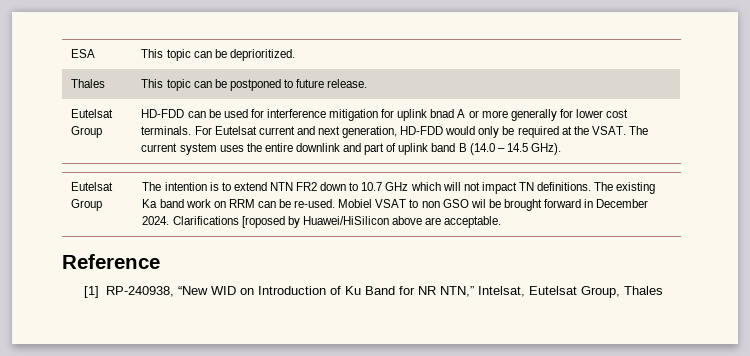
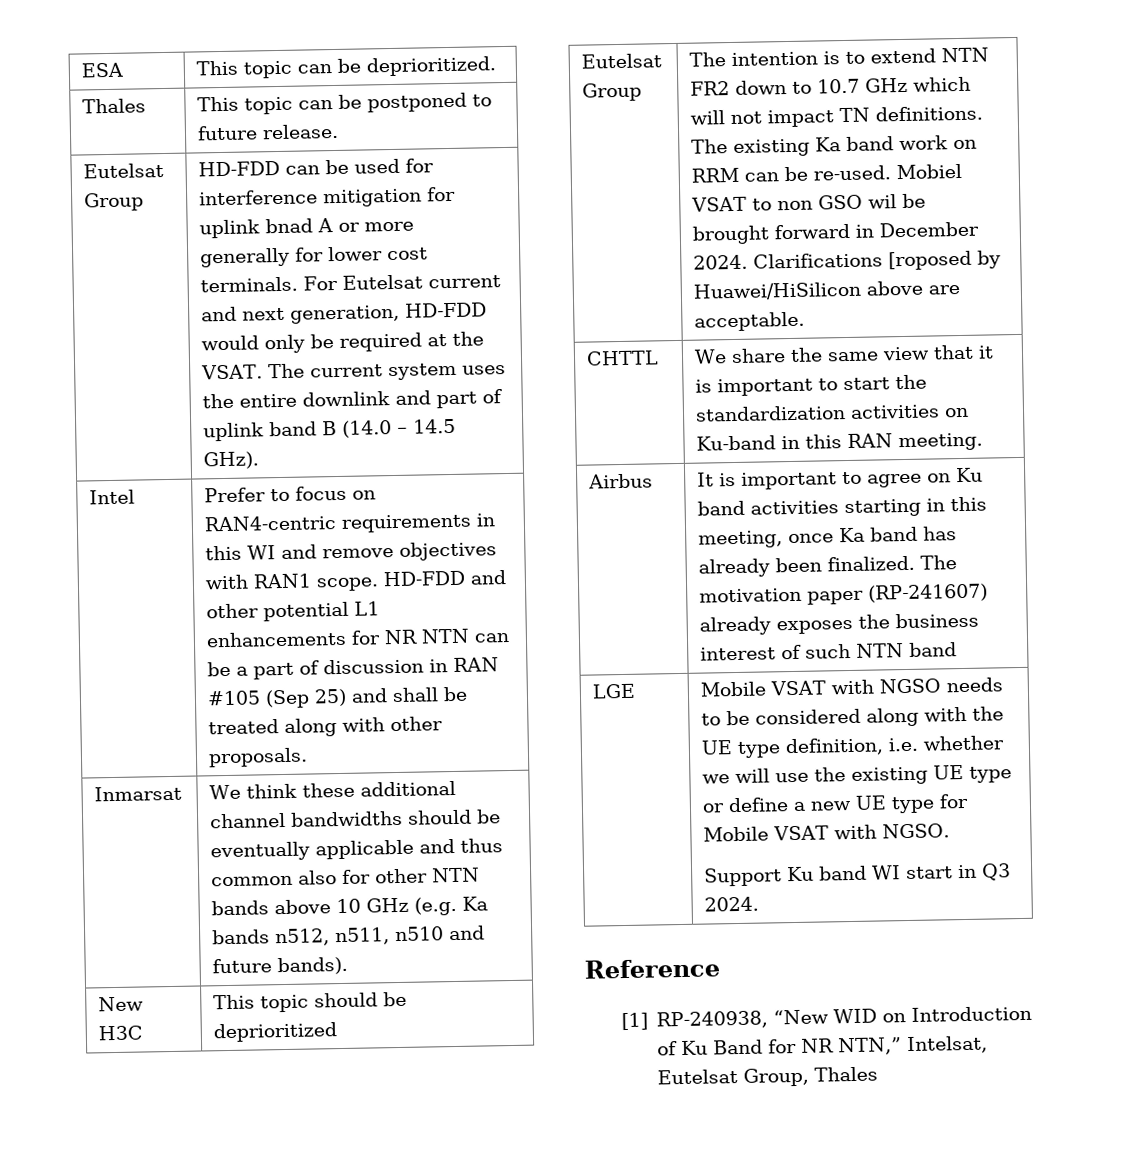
+ Intel | Prefer to focus on RAN4-centric requirements in this WI and remove objectives with RAN1 scope. HD-FDD and other potential L1 enhancements for NR NTN can be a part of discussion in RAN #105 (Sep 25) and shall be treated along with other proposals.
+ Inmarsat | We think these additional channel bandwidths should be eventually applicable and thus common also for other NTN bands above 10 GHz (e.g. Ka bands n512, n511, n510 and future bands).
+ New H3C | This topic should be deprioritized
+ CHTTL | We share the same view that it is important to start the standardization activities on Ku-band in this RAN meeting.
+ Airbus | It is important to agree on Ku band activities starting in this meeting, once Ka band has already been finalized. The motivation paper (RP-241607) already exposes the business interest of such NTN band
+ LGE | Mobile VSAT with NGSO needs to be considered along with the UE type definition, i.e. whether we will use the existing UE type or define a new UE type for Mobile VSAT with NGSO.
+ Support Ku band WI start in Q3 2024.

